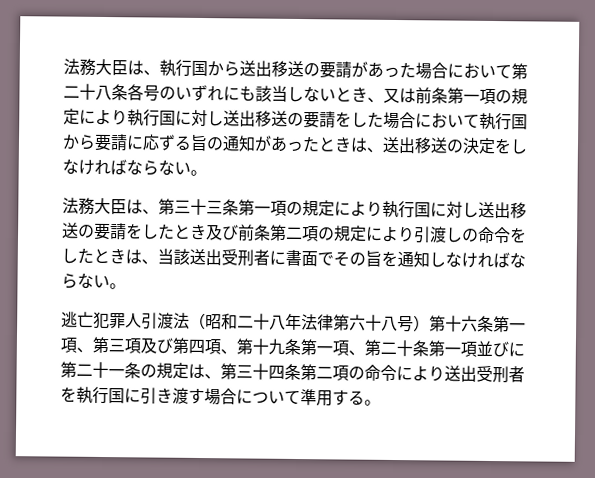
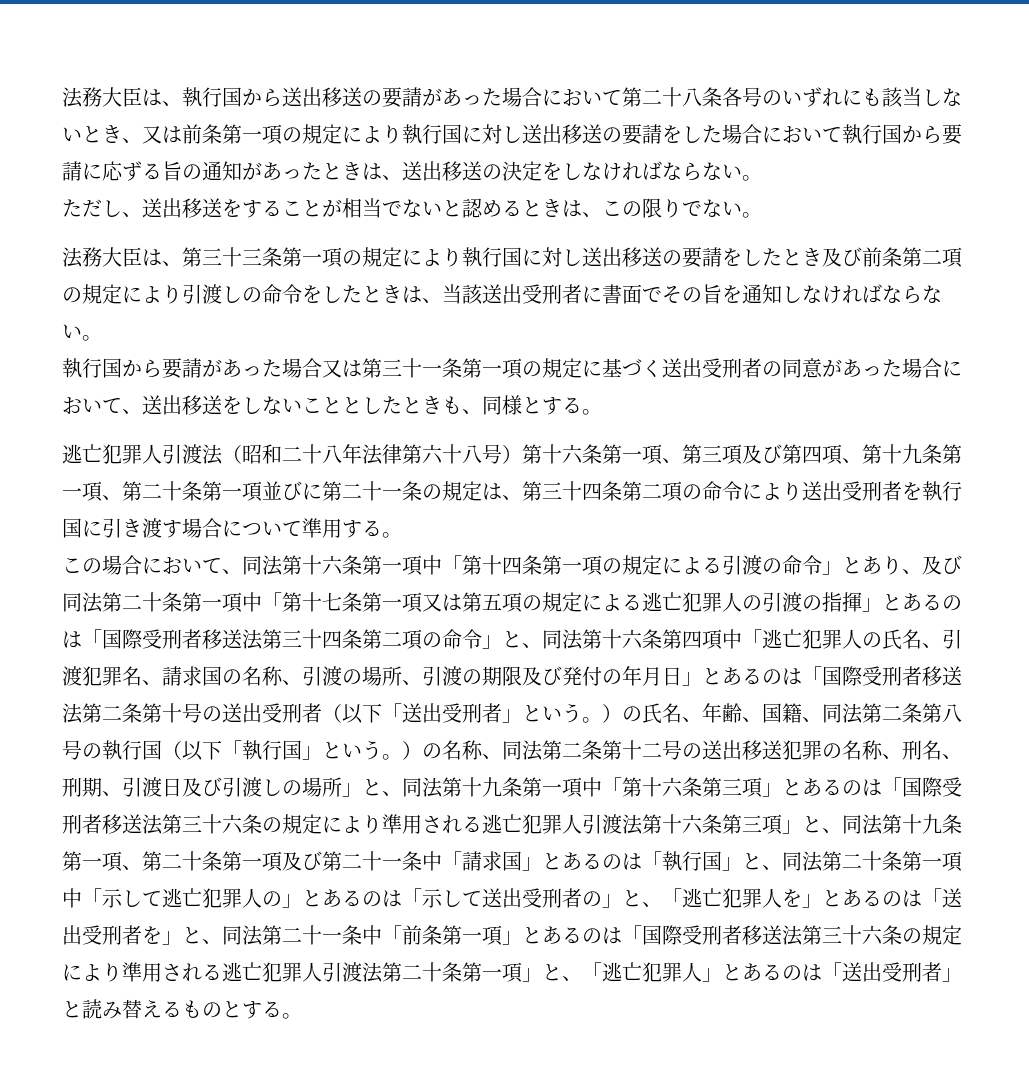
+ ただし、送出移送をすることが相当でないと認めるときは、この限りでない。
+ 執行国から要請があった場合又は第三十一条第一項の規定に基づく送出受刑者の同意があった場合において、送出移送をしないこととしたときも、同様とする。
+ この場合において、同法第十六条第一項中「第十四条第一項の規定による引渡の命令」とあり、及び同法第二十条第一項中「第十七条第一項又は第五項の規定による逃亡犯罪人の引渡の指揮」とあるのは「国際受刑者移送法第三十四条第二項の命令」と、同法第十六条第四項中「逃亡犯罪人の氏名、引渡犯罪名、請求国の名称、引渡の場所、引渡の期限及び発付の年月日」とあるのは「国際受刑者移送法第二条第十号の送出受刑者（以下「送出受刑者」という。）の氏名、年齢、国籍、同法第二条第八号の執行国（以下「執行国」という。）の名称、同法第二条第十二号の送出移送犯罪の名称、刑名、刑期、引渡日及び引渡しの場所」と、同法第十九条第一項中「第十六条第三項」とあるのは「国際受刑者移送法第三十六条の規定により準用される逃亡犯罪人引渡法第十六条第三項」と、同法第十九条第一項、第二十条第一項及び第二十一条中「請求国」とあるのは「執行国」と、同法第二十条第一項中「示して逃亡犯罪人の」とあるのは「示して送出受刑者の」と、「逃亡犯罪人を」とあるのは「送出受刑者を」と、同法第二十一条中「前条第一項」とあるのは「国際受刑者移送法第三十六条の規定により準用される逃亡犯罪人引渡法第二十条第一項」と、「逃亡犯罪人」とあるのは「送出受刑者」と読み替えるものとする。

